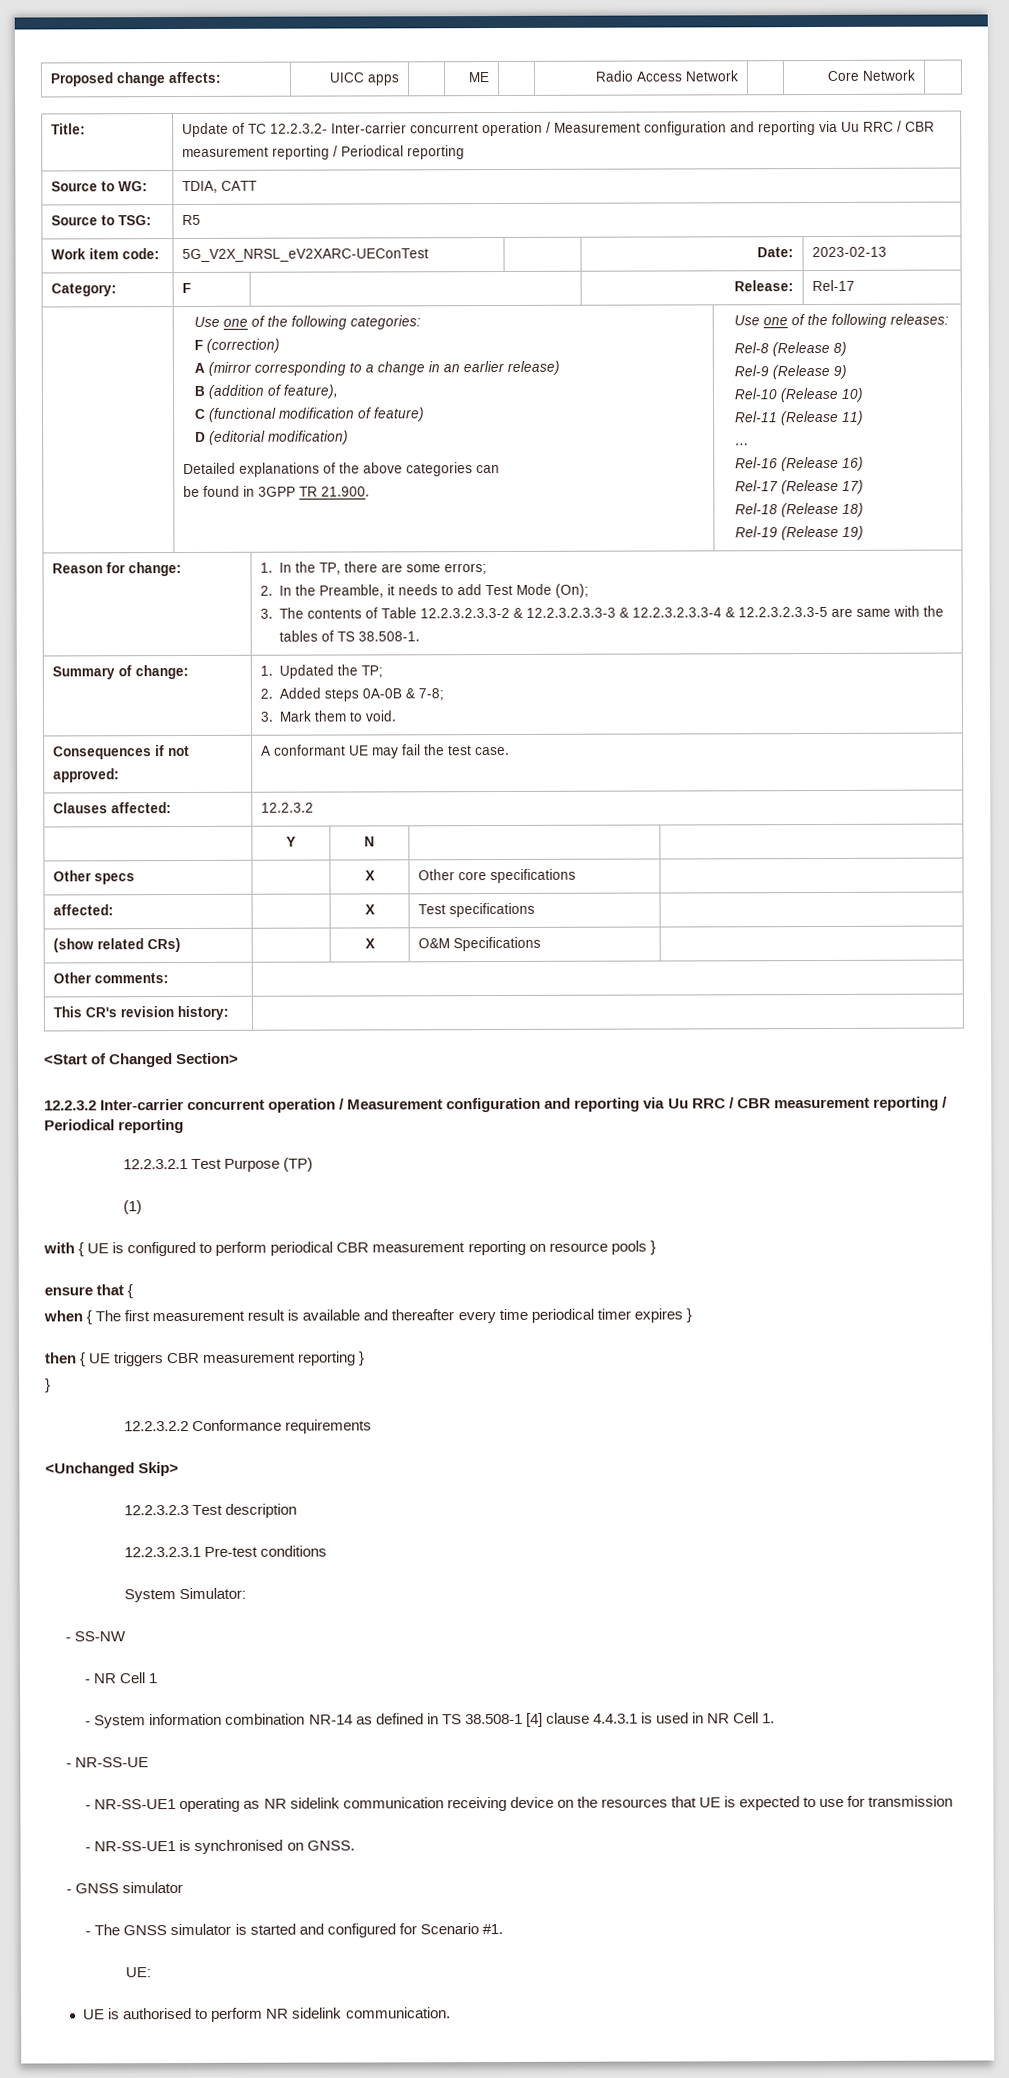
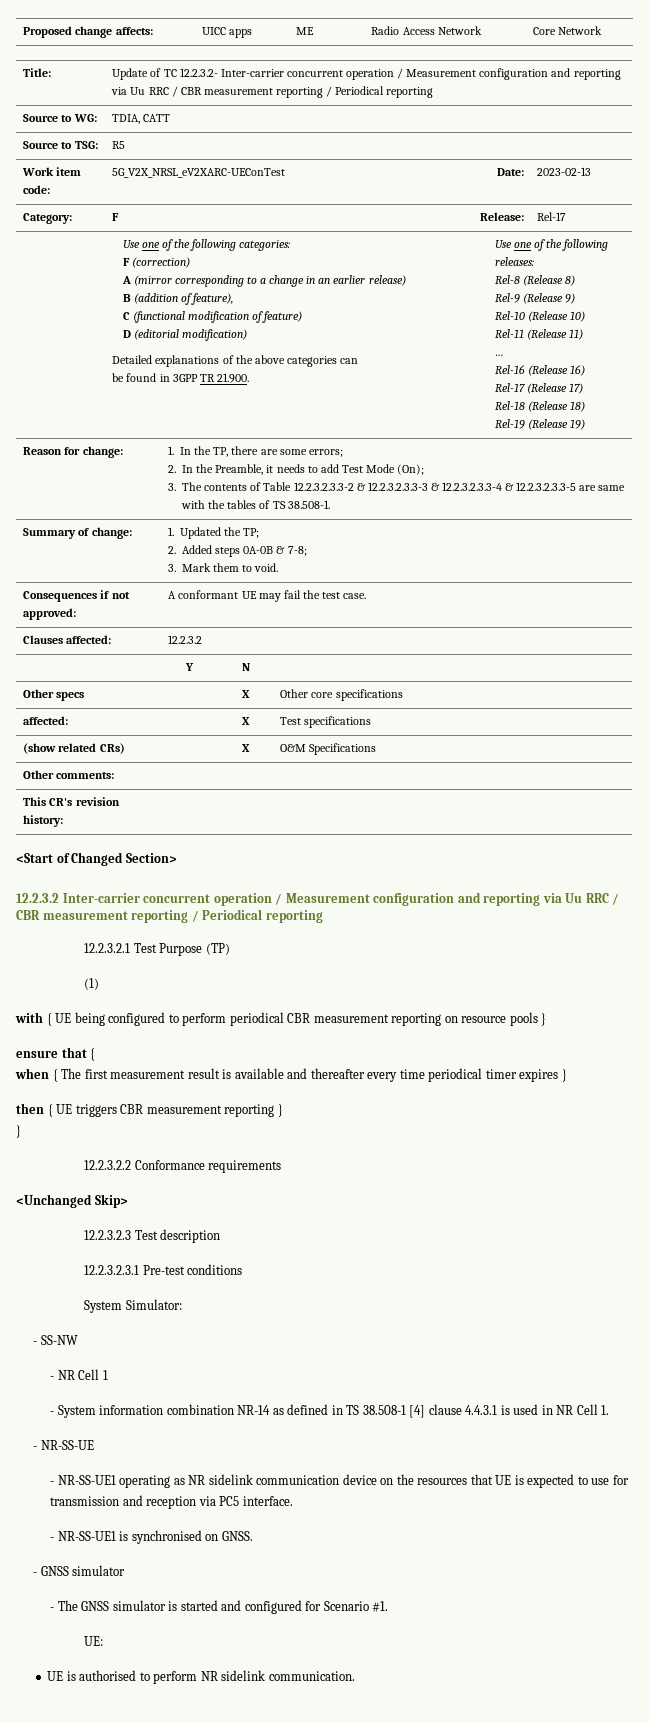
- with { UE is configured to perform periodical CBR measurement reporting on resource pools }
+ with { UE being configured to perform periodical CBR measurement reporting on resource pools }
- - NR-SS-UE1 operating as NR sidelink communication receiving device on the resources that UE is expected to use for transmission
+ - NR-SS-UE1 operating as NR sidelink communication device on the resources that UE is expected to use for transmission and reception via PC5 interface.

